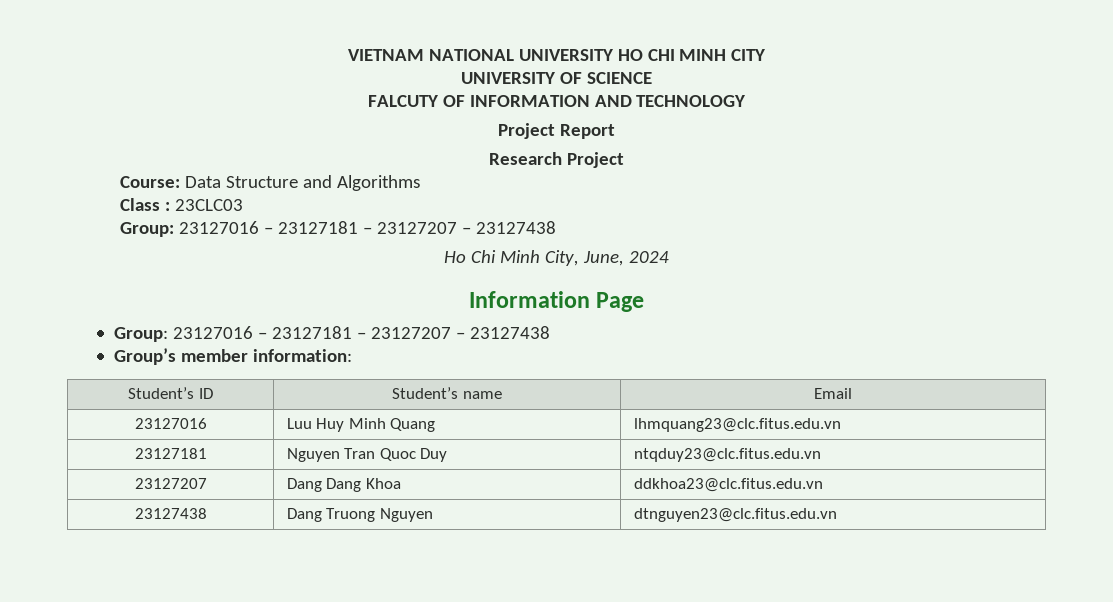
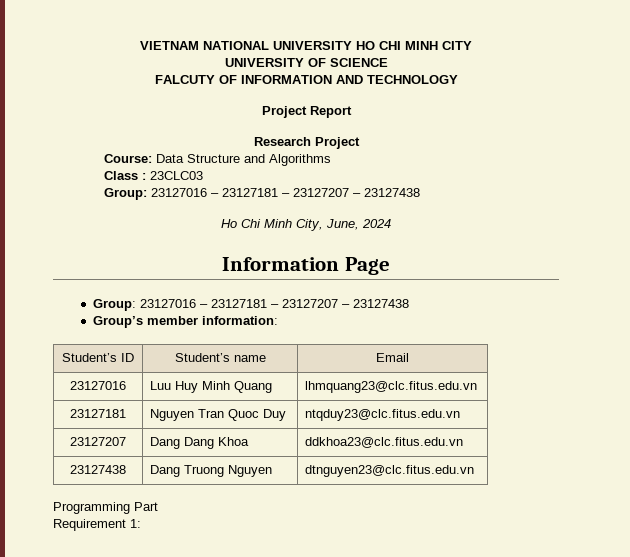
+ Programming Part
+ Requirement 1:

